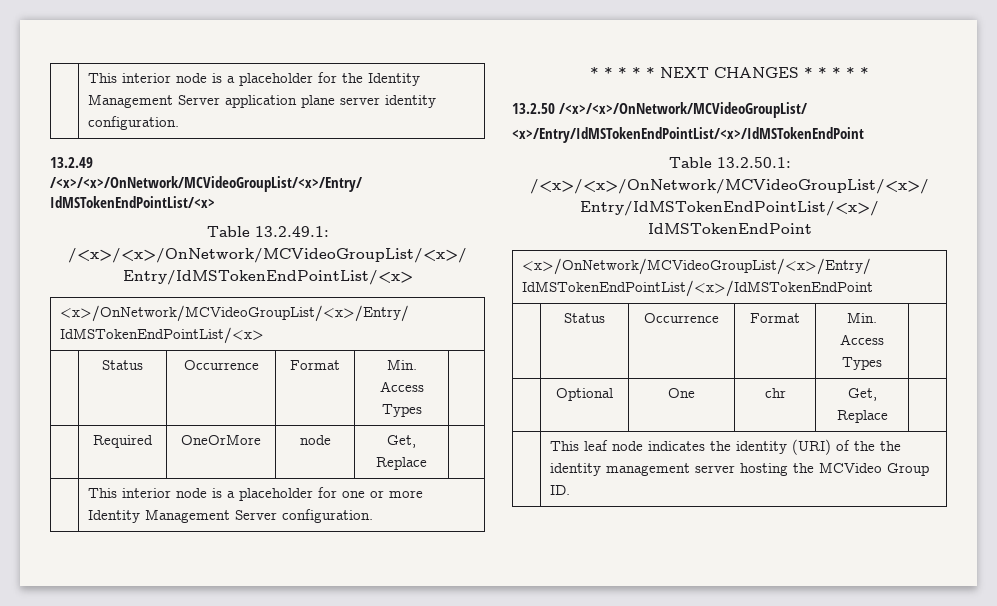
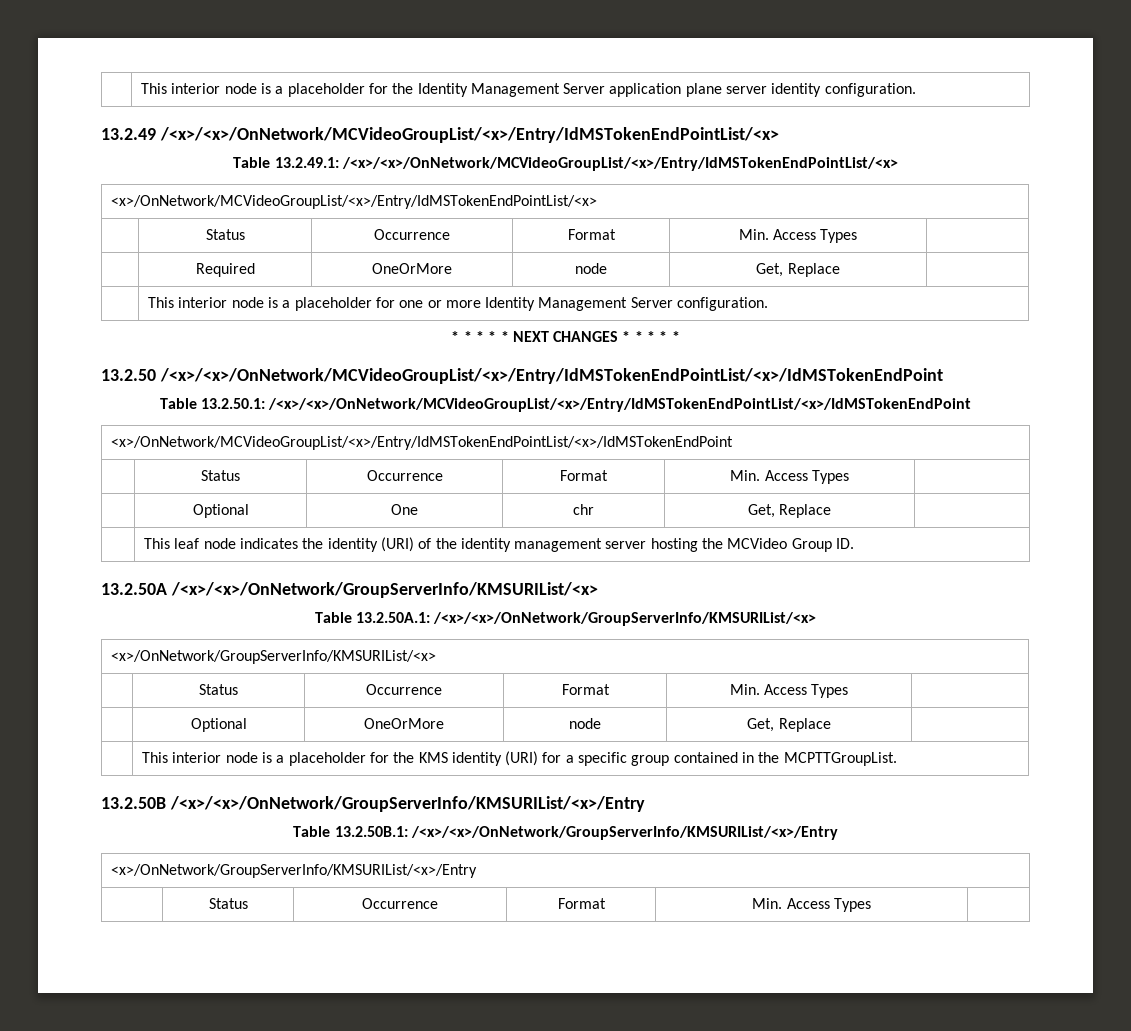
- 13.2.50 /<x>/<x>/OnNetwork/MCVideoGroupList/
- <x>/Entry/IdMSTokenEndPointList/<x>/IdMSTokenEndPoint
+ 13.2.50 /<x>/<x>/OnNetwork/MCVideoGroupList/<x>/Entry/IdMSTokenEndPointList/<x>/IdMSTokenEndPoint
- | This leaf node indicates the identity (URI) of the the identity management server hosting the MCVideo Group ID.
+ | This leaf node indicates the identity (URI) of the identity management server hosting the MCVideo Group ID.
+ 13.2.50A /<x>/<x>/OnNetwork/GroupServerInfo/KMSURIList/<x>
+ Table 13.2.50A.1: /<x>/<x>/OnNetwork/GroupServerInfo/KMSURIList/<x>
+ <x>/OnNetwork/GroupServerInfo/KMSURIList/<x>
+ | Status | Occurrence | Format | Min. Access Types |
+ | Optional | OneOrMore | node | Get, Replace |
+ | This interior node is a placeholder for the KMS identity (URI) for a specific group contained in the MCPTTGroupList.
+ 13.2.50B /<x>/<x>/OnNetwork/GroupServerInfo/KMSURIList/<x>/Entry
+ Table 13.2.50B.1: /<x>/<x>/OnNetwork/GroupServerInfo/KMSURIList/<x>/Entry
+ <x>/OnNetwork/GroupServerInfo/KMSURIList/<x>/Entry
+ | Status | Occurrence | Format | Min. Access Types |

